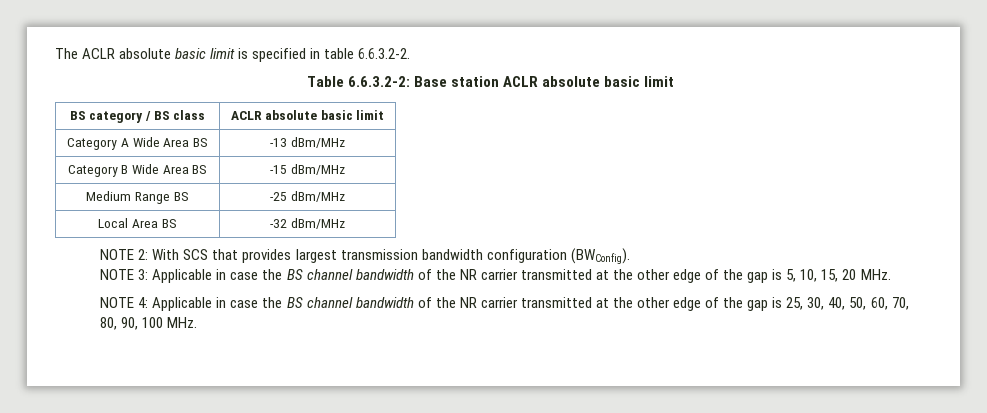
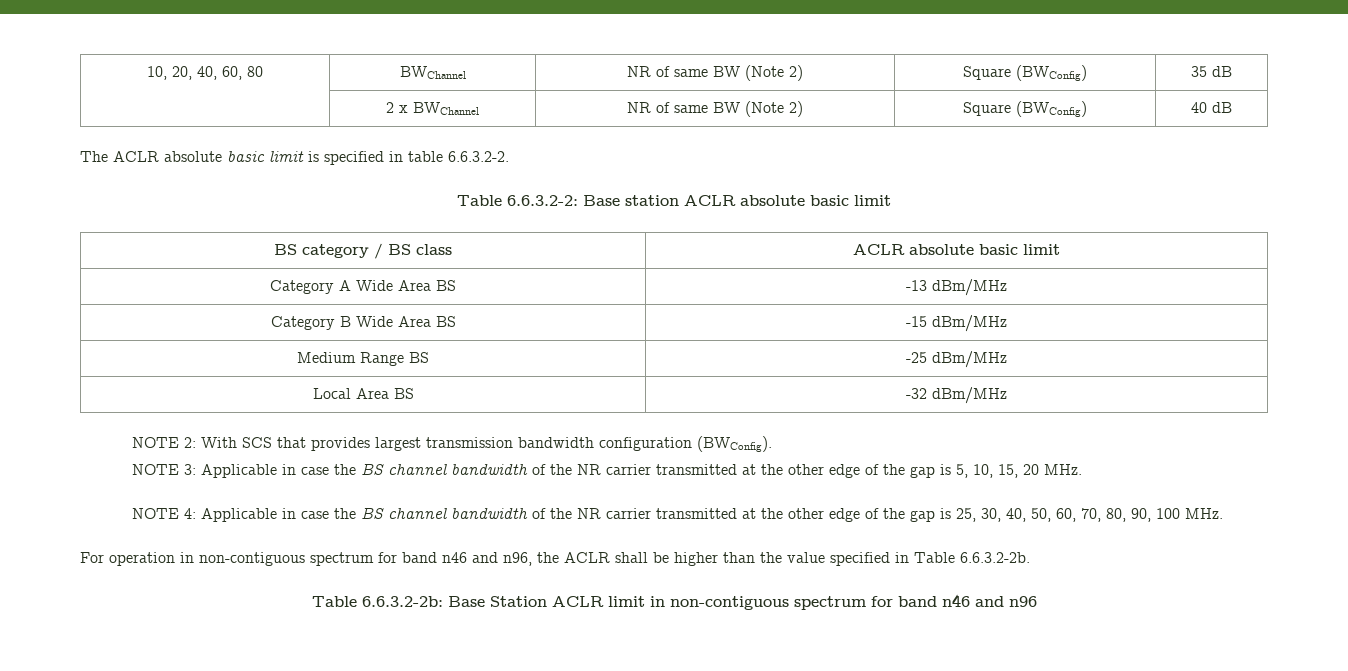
+ 10, 20, 40, 60, 80 | BWChannel | NR of same BW (Note 2) | Square (BWConfig) | 35 dB
+ | 2 x BWChannel | NR of same BW (Note 2) | Square (BWConfig) | 40 dB
+ For operation in non-contiguous spectrum for band n46 and n96, the ACLR shall be higher than the value specified in Table 6.6.3.2-2b.
+ Table 6.6.3.2-2b: Base Station ACLR limit in non-contiguous spectrum for band n46 and n96

